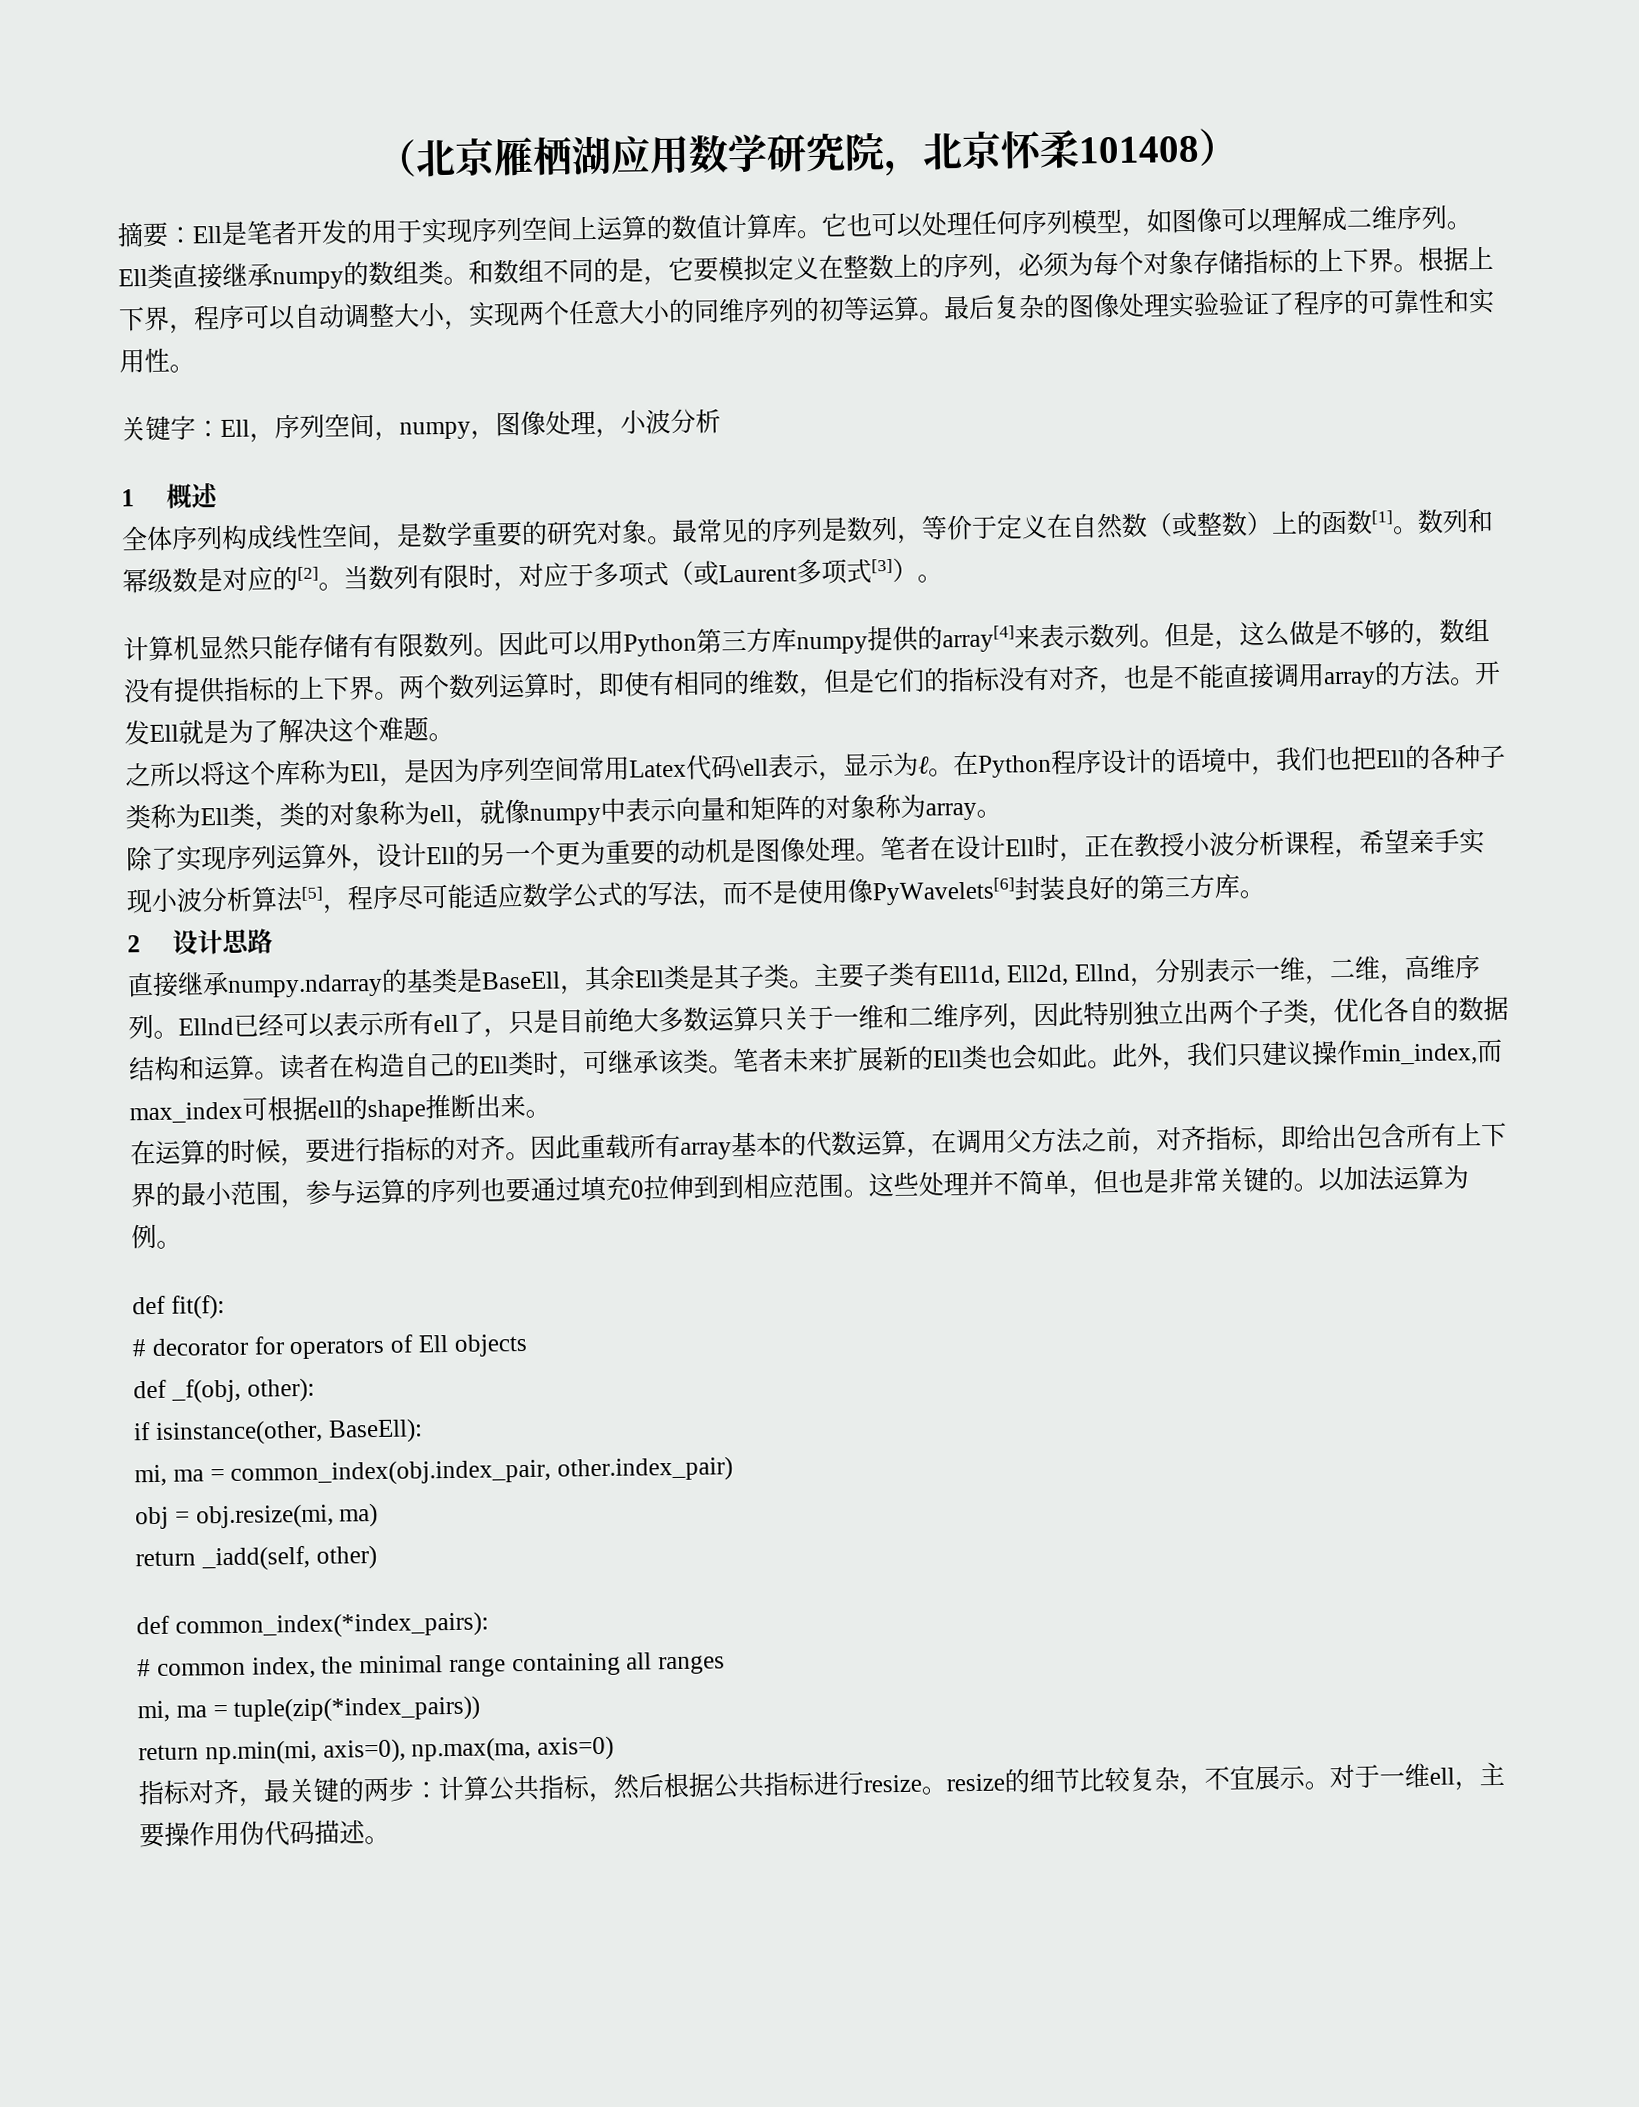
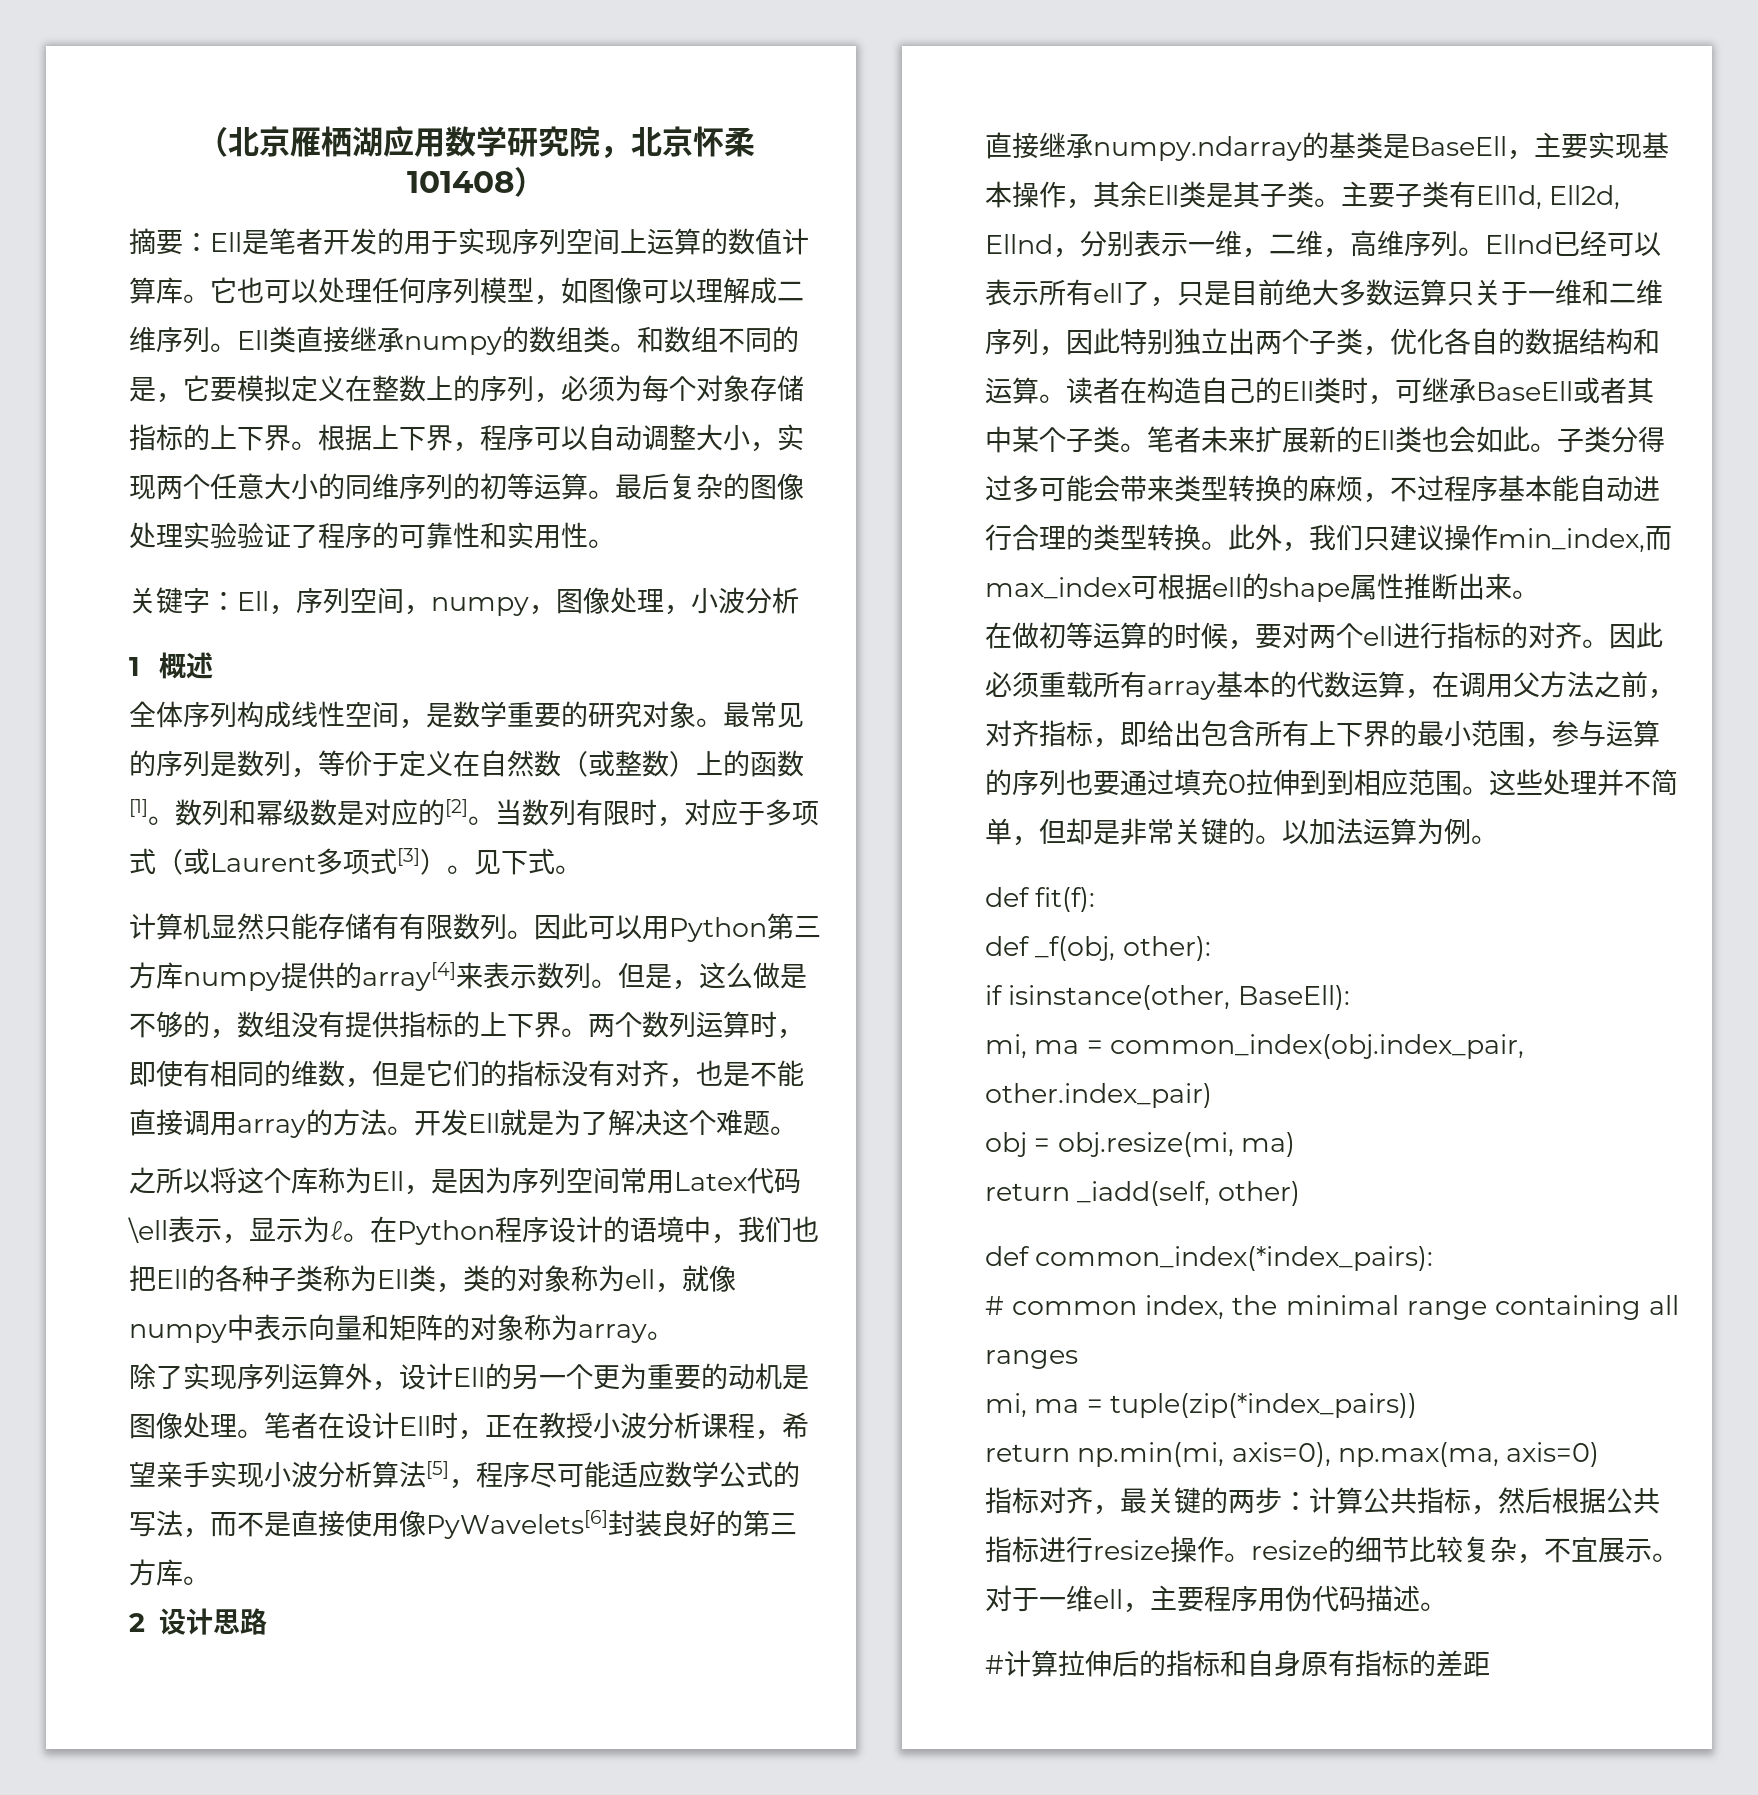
+ 见下式。
- 笔者在设计Ell时，正在教授小波分析课程，希望亲手实现小波分析算法[5]，程序尽可能适应数学公式的写法，而不是使用像PyWavelets[6]封装良好的第三方库。
+ 笔者在设计Ell时，正在教授小波分析课程，希望亲手实现小波分析算法[5]，程序尽可能适应数学公式的写法，而不是直接使用像PyWavelets[6]封装良好的第三方库。
- 直接继承numpy.ndarray的基类是BaseEll，其余Ell类是其子类。
+ 直接继承numpy.ndarray的基类是BaseEll，主要实现基本操作，其余Ell类是其子类。
- 读者在构造自己的Ell类时，可继承该类。
+ 读者在构造自己的Ell类时，可继承BaseEll或者其中某个子类。
+ 子类分得过多可能会带来类型转换的麻烦，不过程序基本能自动进行合理的类型转换。
- 此外，我们只建议操作min_index,而max_index可根据ell的shape推断出来。
+ 此外，我们只建议操作min_index,而max_index可根据ell的shape属性推断出来。
- 在运算的时候，要进行指标的对齐。
+ 在做初等运算的时候，要对两个ell进行指标的对齐。
- 因此重载所有array基本的代数运算，在调用父方法之前，对齐指标，即给出包含所有上下界的最小范围，参与运算的序列也要通过填充0拉伸到到相应范围。
+ 因此必须重载所有array基本的代数运算，在调用父方法之前，对齐指标，即给出包含所有上下界的最小范围，参与运算的序列也要通过填充0拉伸到到相应范围。
- 这些处理并不简单，但也是非常关键的。
+ 这些处理并不简单，但却是非常关键的。
- # decorator for operators of Ell objects
- 指标对齐，最关键的两步：计算公共指标，然后根据公共指标进行resize。resize的细节比较复杂，不宜展示。
+ 指标对齐，最关键的两步：计算公共指标，然后根据公共指标进行resize操作。resize的细节比较复杂，不宜展示。
- 对于一维ell，主要操作用伪代码描述。
+ 对于一维ell，主要程序用伪代码描述。
+ #计算拉伸后的指标和自身原有指标的差距

